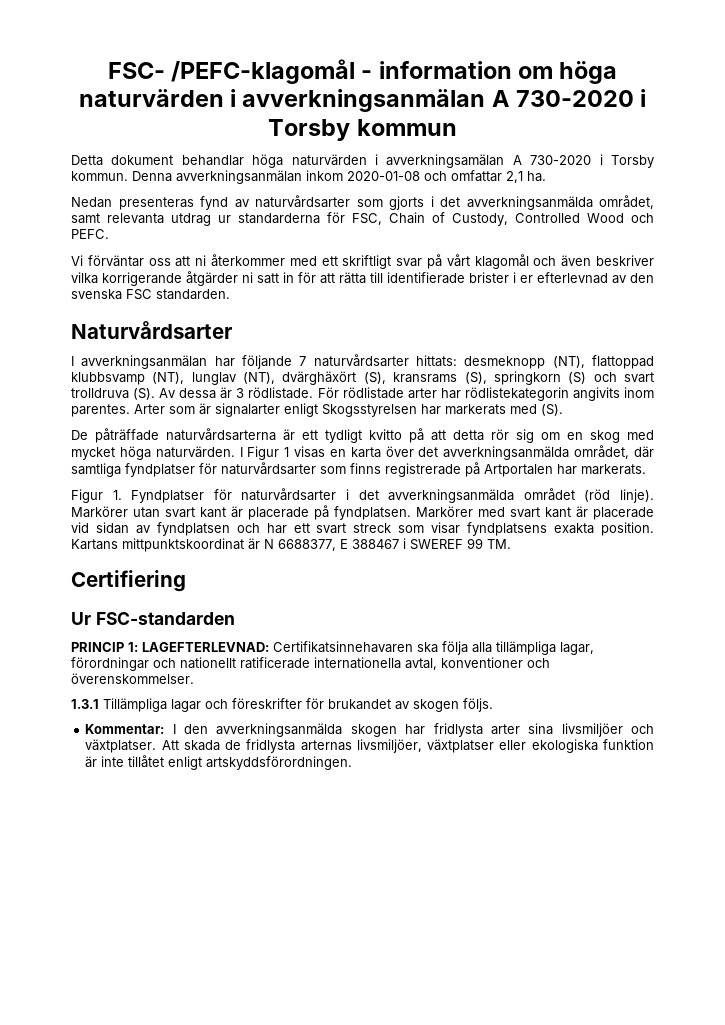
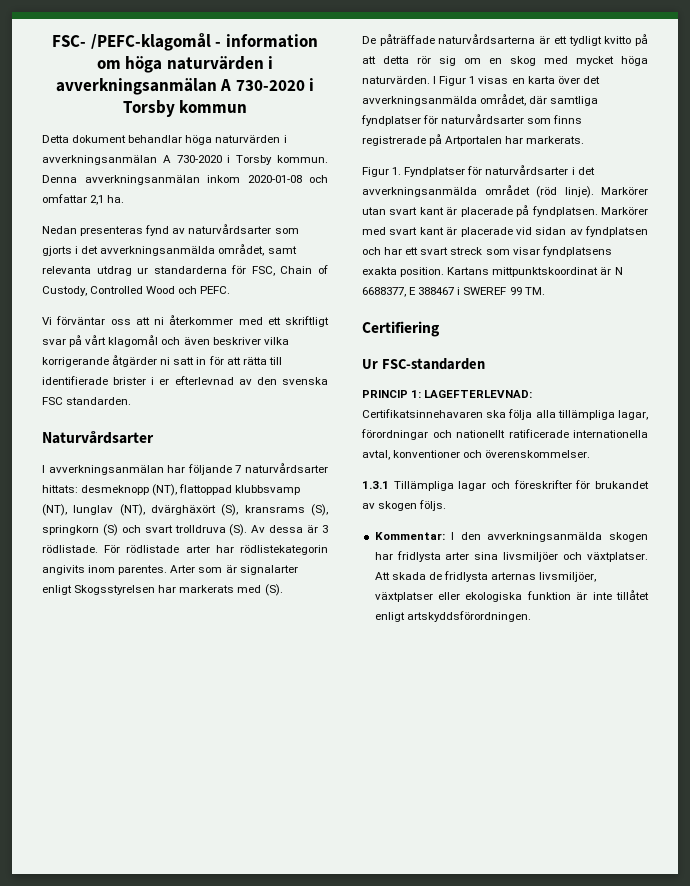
- Detta dokument behandlar höga naturvärden i avverkningsamälan A 730-2020 i Torsby kommun.
+ Detta dokument behandlar höga naturvärden i avverkningsanmälan A 730-2020 i Torsby kommun.

